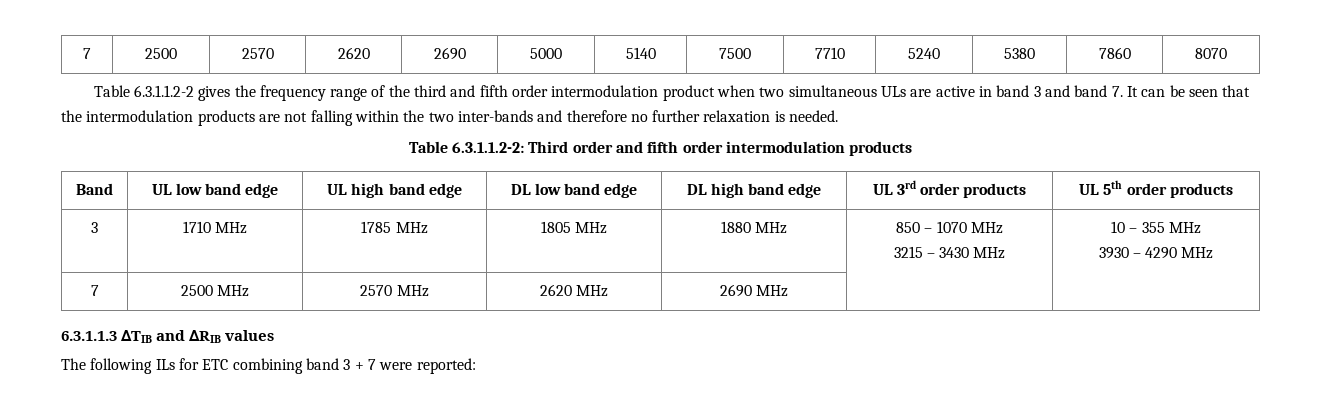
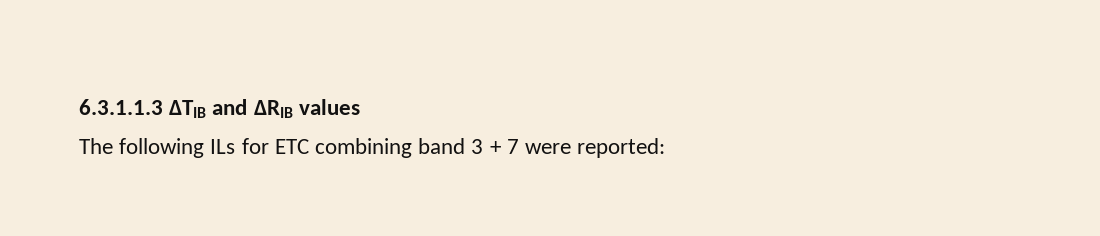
- 7 | 2500 | 2570 | 2620 | 2690 | 5000 | 5140 | 7500 | 7710 | 5240 | 5380 | 7860 | 8070
- Table 6.3.1.1.2-2 gives the frequency range of the third and fifth order intermodulation product when two simultaneous ULs are active in band 3 and band 7. It can be seen that the intermodulation products are not falling within the two inter-bands and therefore no further relaxation is needed.
- Table 6.3.1.1.2-2: Third order and fifth order intermodulation products
- Band | UL low band edge | UL high band edge | DL low band edge | DL high band edge | UL 3rd order products | UL 5th order products
- 3 | 1710 MHz | 1785 MHz | 1805 MHz | 1880 MHz | 850 – 1070 MHz
- 3215 – 3430 MHz | 10 – 355 MHz
- 3930 – 4290 MHz
- 7 | 2500 MHz | 2570 MHz | 2620 MHz | 2690 MHz | |

